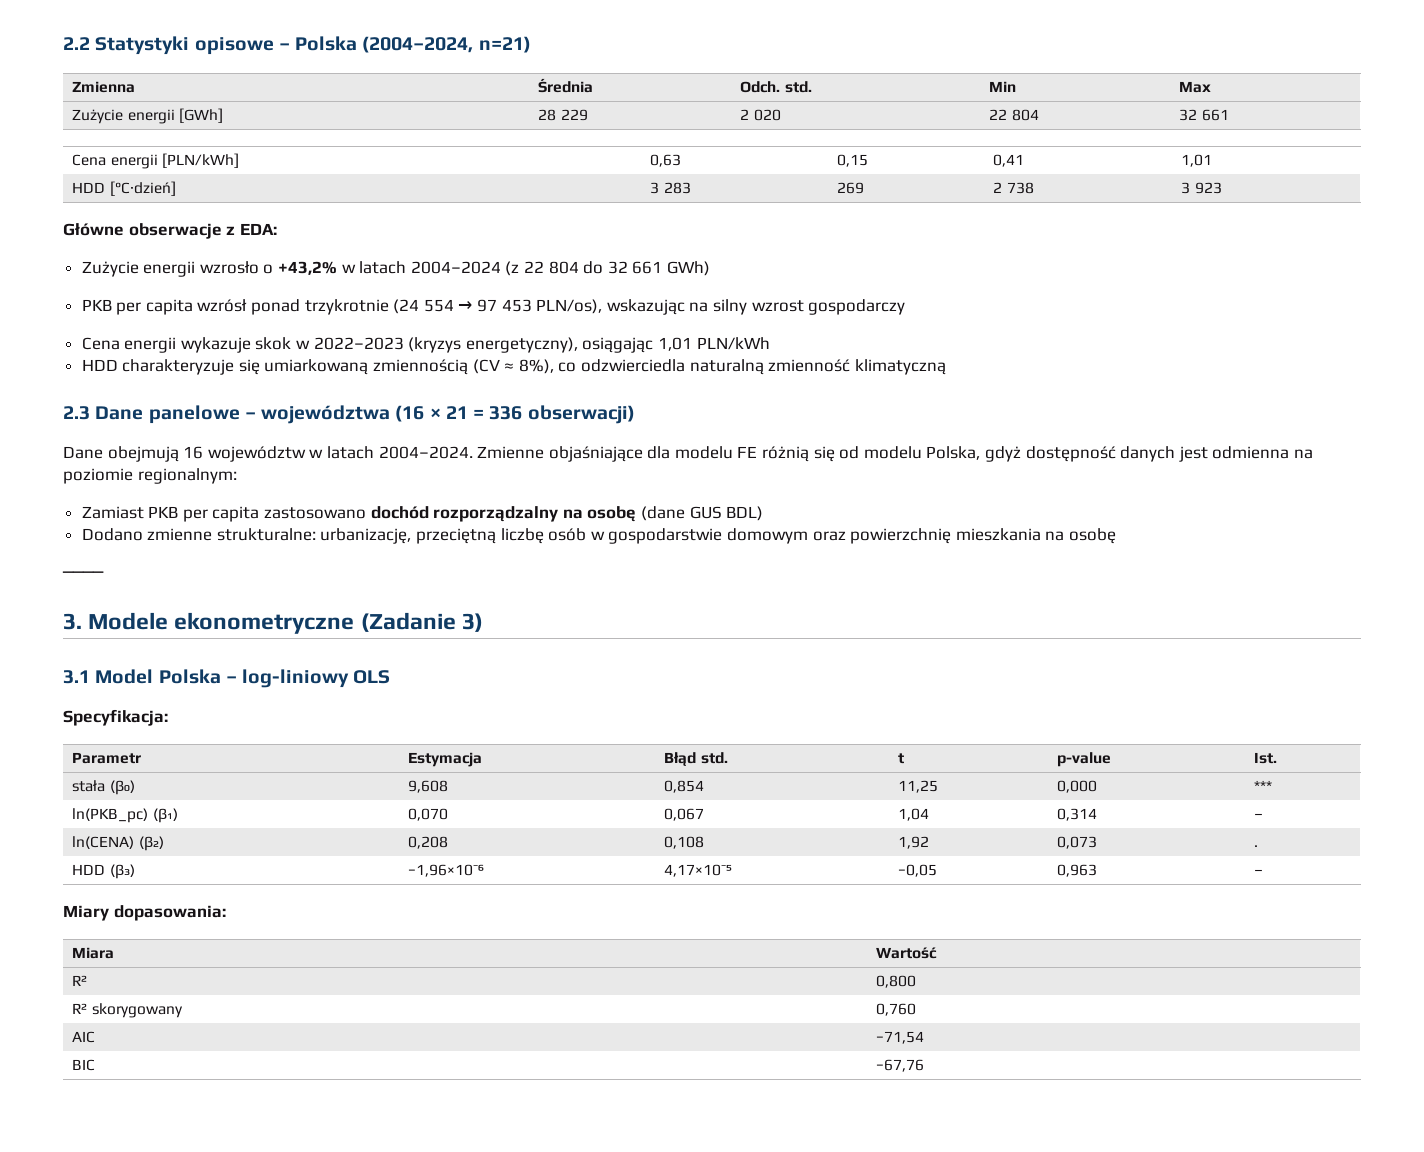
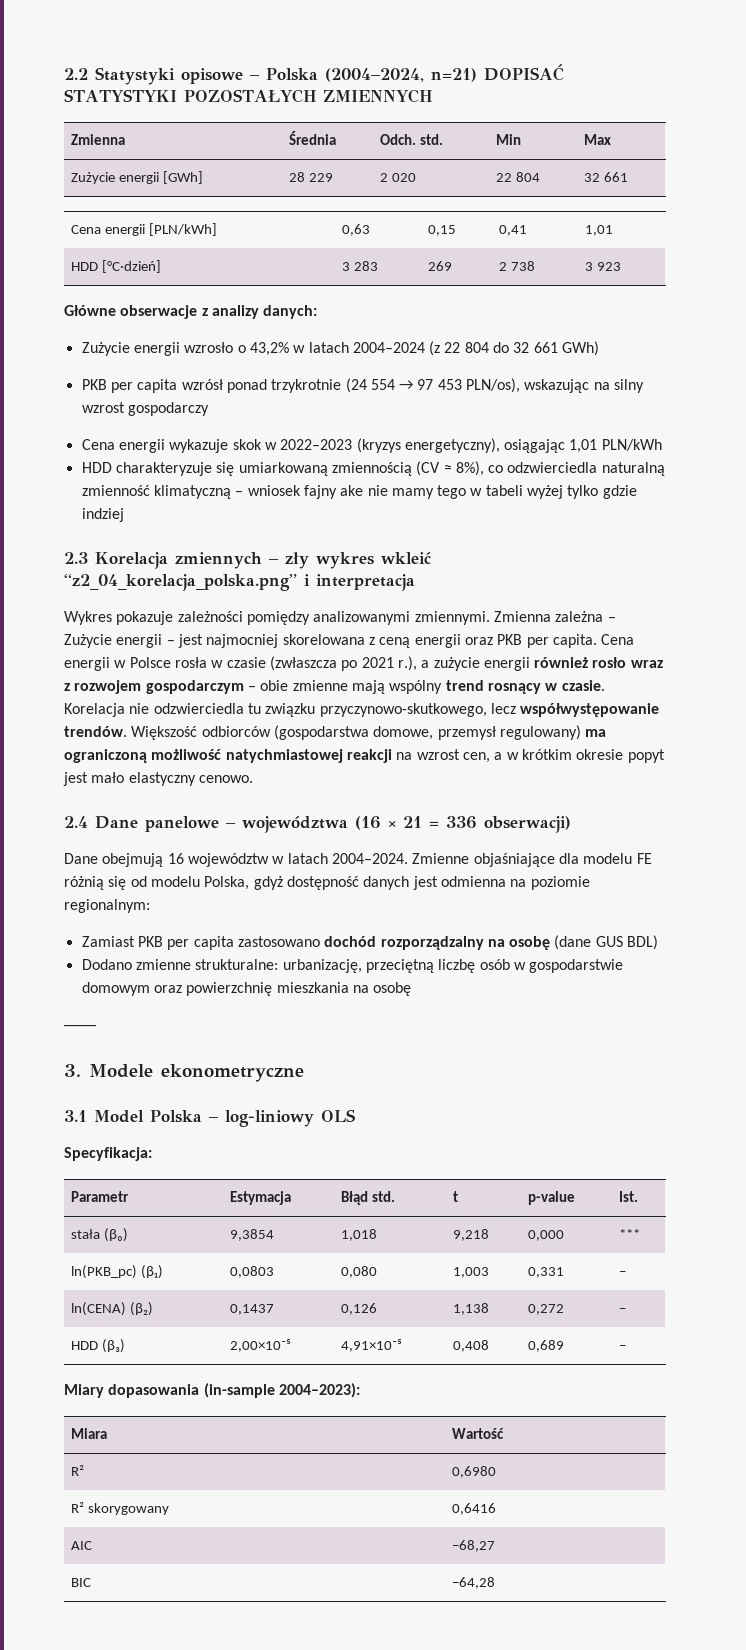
- 2.2 Statystyki opisowe – Polska (2004–2024, n=21)
+ 2.2 Statystyki opisowe – Polska (2004–2024, n=21) DOPISAĆ STATYSTYKI POZOSTAŁYCH ZMIENNYCH
- Główne obserwacje z EDA:
+ Główne obserwacje z analizy danych:
- Zużycie energii wzrosło o +43,2% w latach 2004–2024 (z 22 804 do 32 661 GWh)
+ Zużycie energii wzrosło o 43,2% w latach 2004–2024 (z 22 804 do 32 661 GWh)
- HDD charakteryzuje się umiarkowaną zmiennością (CV ≈ 8%), co odzwierciedla naturalną zmienność klimatyczną
- 2.3 Dane panelowe – województwa (16 × 21 = 336 obserwacji)
+ HDD charakteryzuje się umiarkowaną zmiennością (CV ≈ 8%), co odzwierciedla naturalną zmienność klimatyczną – wniosek fajny ake nie mamy tego w tabeli wyżej tylko gdzie indziej
+ 2.3 Korelacja zmiennych – zły wykres wkleić “z2_04_korelacja_polska.png” i interpretacja
+ Wykres pokazuje zależności pomiędzy analizowanymi zmiennymi. Zmienna zależna – Zużycie energii – jest najmocniej skorelowana z ceną energii oraz PKB per capita. Cena energii w Polsce rosła w czasie (zwłaszcza po 2021 r.), a zużycie energii również rosło wraz z rozwojem gospodarczym – obie zmienne mają wspólny trend rosnący w czasie. Korelacja nie odzwierciedla tu związku przyczynowo-skutkowego, lecz współwystępowanie trendów. Większość odbiorców (gospodarstwa domowe, przemysł regulowany) ma ograniczoną możliwość natychmiastowej reakcji na wzrost cen, a w krótkim okresie popyt jest mało elastyczny cenowo.
+ 2.4 Dane panelowe – województwa (16 × 21 = 336 obserwacji)
- 3. Modele ekonometryczne (Zadanie 3)
+ 3. Modele ekonometryczne
- stała (β₀) | 9,608 | 0,854 | 11,25 | 0,000 | ***
+ stała (β₀) | 9,3854 | 1,018 | 9,218 | 0,000 | ***
- ln(PKB_pc) (β₁) | 0,070 | 0,067 | 1,04 | 0,314 | –
+ ln(PKB_pc) (β₁) | 0,0803 | 0,080 | 1,003 | 0,331 | –
- ln(CENA) (β₂) | 0,208 | 0,108 | 1,92 | 0,073 | .
- HDD (β₃) | −1,96×10⁻⁶ | 4,17×10⁻⁵ | −0,05 | 0,963 | –
+ ln(CENA) (β₂) | 0,1437 | 0,126 | 1,138 | 0,272 | –
+ HDD (β₃) | 2,00×10⁻⁵ | 4,91×10⁻⁵ | 0,408 | 0,689 | –
- Miary dopasowania:
+ Miary dopasowania (in-sample 2004–2023):
- R² | 0,800
+ R² | 0,6980
- R² skorygowany | 0,760
+ R² skorygowany | 0,6416
- AIC | −71,54
+ AIC | −68,27
- BIC | −67,76
+ BIC | −64,28

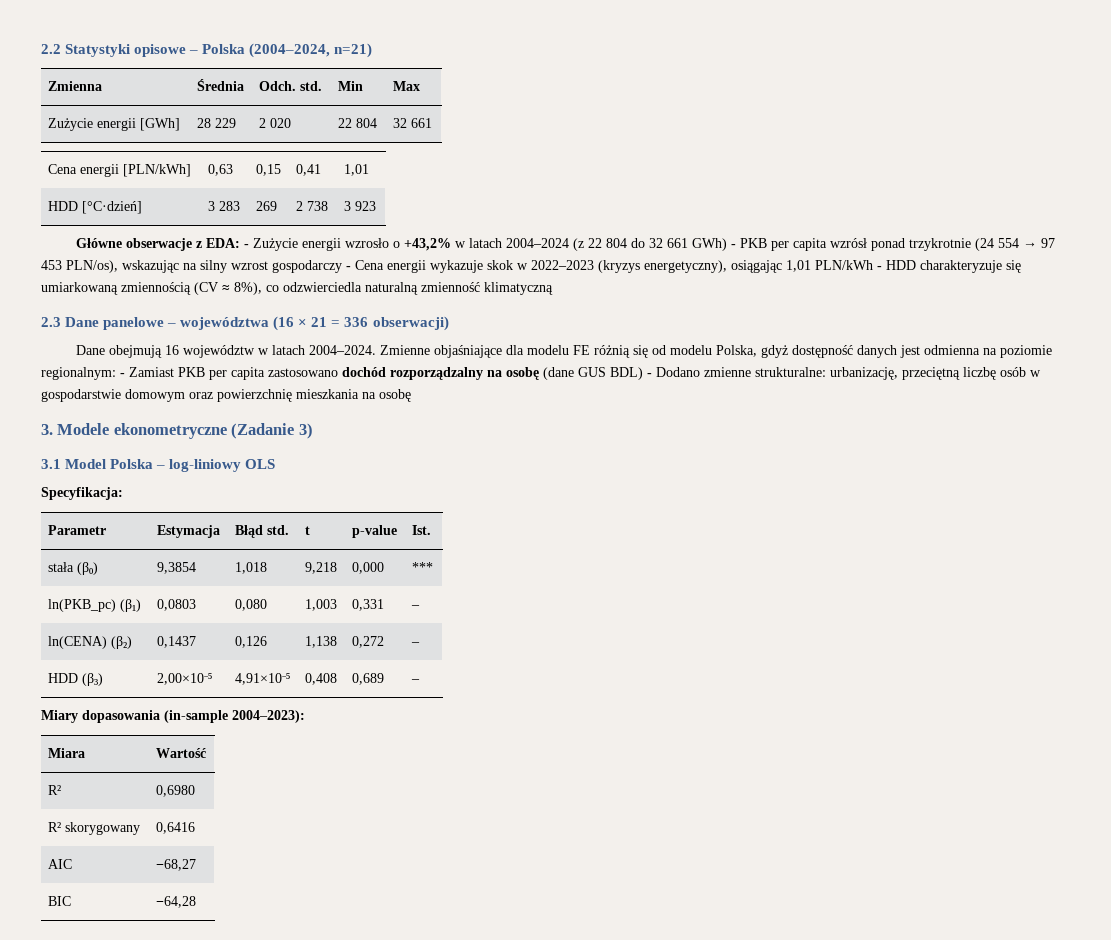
- 2.2 Statystyki opisowe – Polska (2004–2024, n=21) DOPISAĆ STATYSTYKI POZOSTAŁYCH ZMIENNYCH
+ 2.2 Statystyki opisowe – Polska (2004–2024, n=21)
- Główne obserwacje z analizy danych:
- Zużycie energii wzrosło o 43,2% w latach 2004–2024 (z 22 804 do 32 661 GWh)
- PKB per capita wzrósł ponad trzykrotnie (24 554 → 97 453 PLN/os), wskazując na silny wzrost gospodarczy
- Cena energii wykazuje skok w 2022–2023 (kryzys energetyczny), osiągając 1,01 PLN/kWh
- HDD charakteryzuje się umiarkowaną zmiennością (CV ≈ 8%), co odzwierciedla naturalną zmienność klimatyczną – wniosek fajny ake nie mamy tego w tabeli wyżej tylko gdzie indziej
- 2.3 Korelacja zmiennych – zły wykres wkleić “z2_04_korelacja_polska.png” i interpretacja
- Wykres pokazuje zależności pomiędzy analizowanymi zmiennymi. Zmienna zależna – Zużycie energii – jest najmocniej skorelowana z ceną energii oraz PKB per capita. Cena energii w Polsce rosła w czasie (zwłaszcza po 2021 r.), a zużycie energii również rosło wraz z rozwojem gospodarczym – obie zmienne mają wspólny trend rosnący w czasie. Korelacja nie odzwierciedla tu związku przyczynowo-skutkowego, lecz współwystępowanie trendów. Większość odbiorców (gospodarstwa domowe, przemysł regulowany) ma ograniczoną możliwość natychmiastowej reakcji na wzrost cen, a w krótkim okresie popyt jest mało elastyczny cenowo.
- 2.4 Dane panelowe – województwa (16 × 21 = 336 obserwacji)
+ Główne obserwacje z EDA: - Zużycie energii wzrosło o +43,2% w latach 2004–2024 (z 22 804 do 32 661 GWh) - PKB per capita wzrósł ponad trzykrotnie (24 554 → 97 453 PLN/os), wskazując na silny wzrost gospodarczy - Cena energii wykazuje skok w 2022–2023 (kryzys energetyczny), osiągając 1,01 PLN/kWh - HDD charakteryzuje się umiarkowaną zmiennością (CV ≈ 8%), co odzwierciedla naturalną zmienność klimatyczną
+ 2.3 Dane panelowe – województwa (16 × 21 = 336 obserwacji)
- Zmienne objaśniające dla modelu FE różnią się od modelu Polska, gdyż dostępność danych jest odmienna na poziomie regionalnym:
- Zamiast PKB per capita zastosowano dochód rozporządzalny na osobę (dane GUS BDL)
- Dodano zmienne strukturalne: urbanizację, przeciętną liczbę osób w gospodarstwie domowym oraz powierzchnię mieszkania na osobę
+ Zmienne objaśniające dla modelu FE różnią się od modelu Polska, gdyż dostępność danych jest odmienna na poziomie regionalnym: - Zamiast PKB per capita zastosowano dochód rozporządzalny na osobę (dane GUS BDL) - Dodano zmienne strukturalne: urbanizację, przeciętną liczbę osób w gospodarstwie domowym oraz powierzchnię mieszkania na osobę
- ────
- 3. Modele ekonometryczne
+ 3. Modele ekonometryczne (Zadanie 3)

